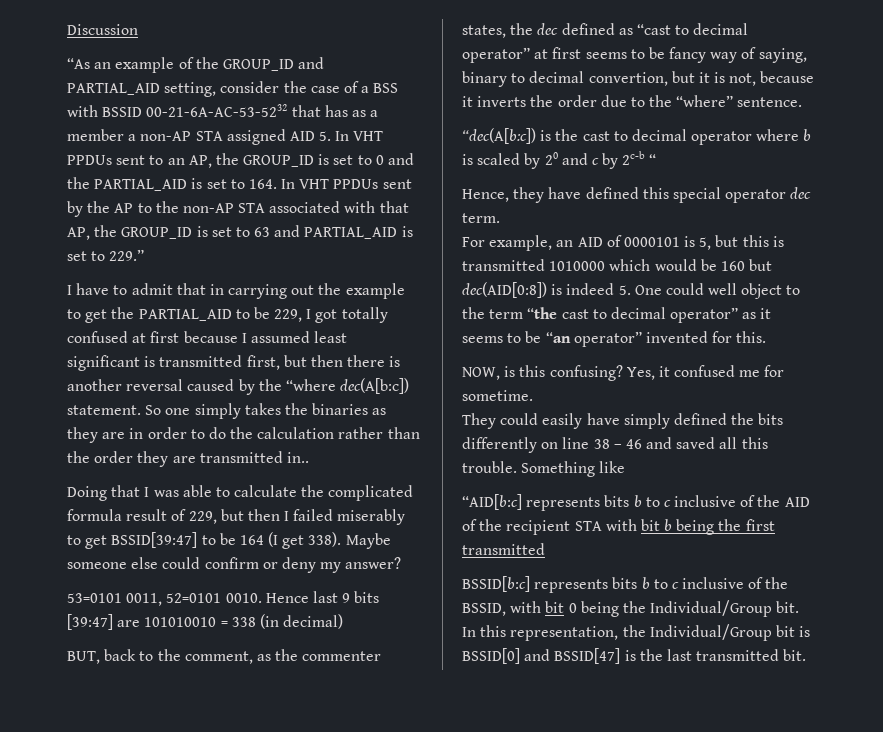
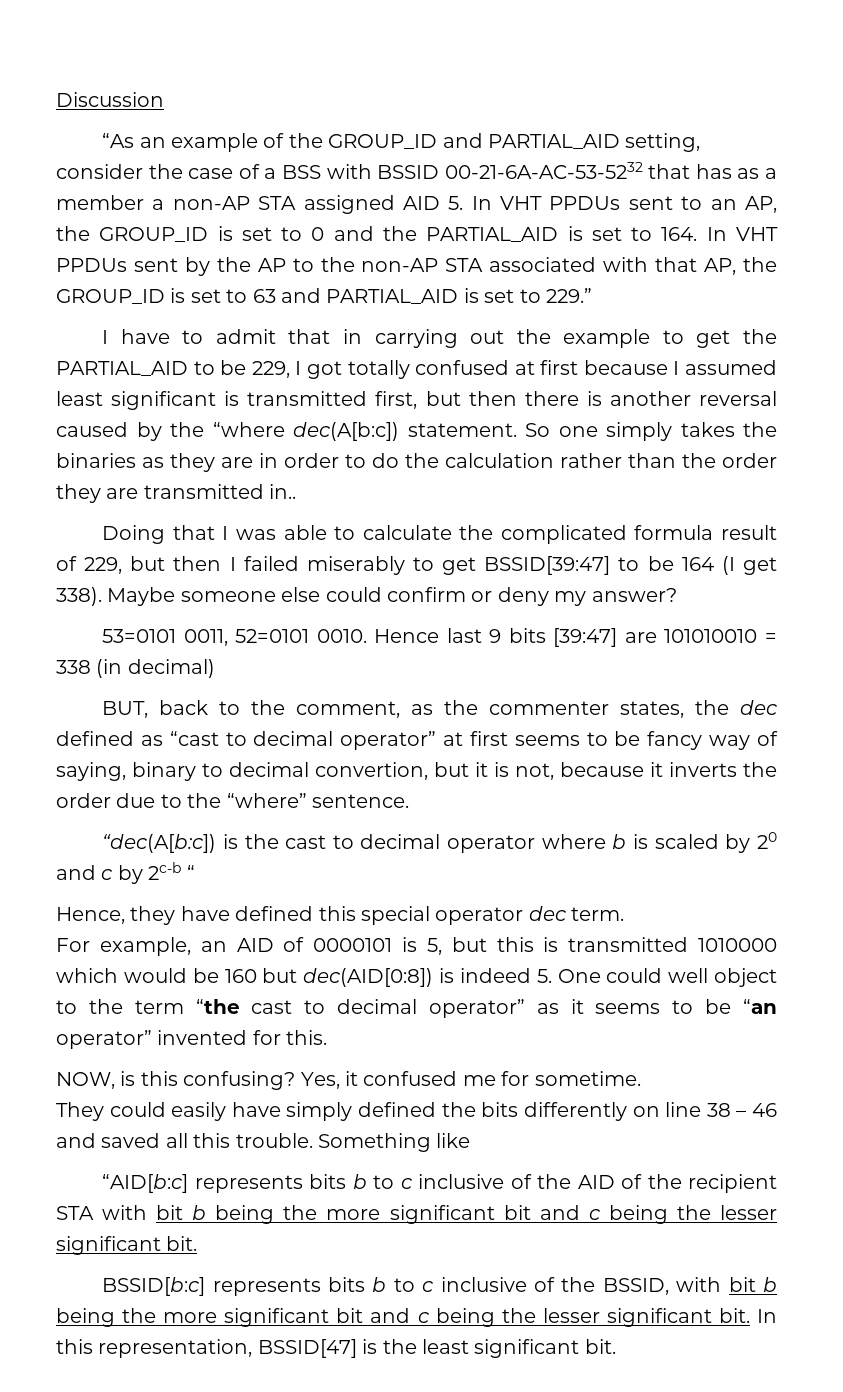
- “AID[b:c] represents bits b to c inclusive of the AID of the recipient STA with bit b being the first transmitted
+ “AID[b:c] represents bits b to c inclusive of the AID of the recipient STA with bit b being the more significant bit and c being the lesser significant bit.
- BSSID[b:c] represents bits b to c inclusive of the BSSID, with bit 0 being the Individual/Group bit. In this representation, the Individual/Group bit is BSSID[0] and BSSID[47] is the last transmitted bit.
+ BSSID[b:c] represents bits b to c inclusive of the BSSID, with bit b being the more significant bit and c being the lesser significant bit. In this representation, BSSID[47] is the least significant bit.

